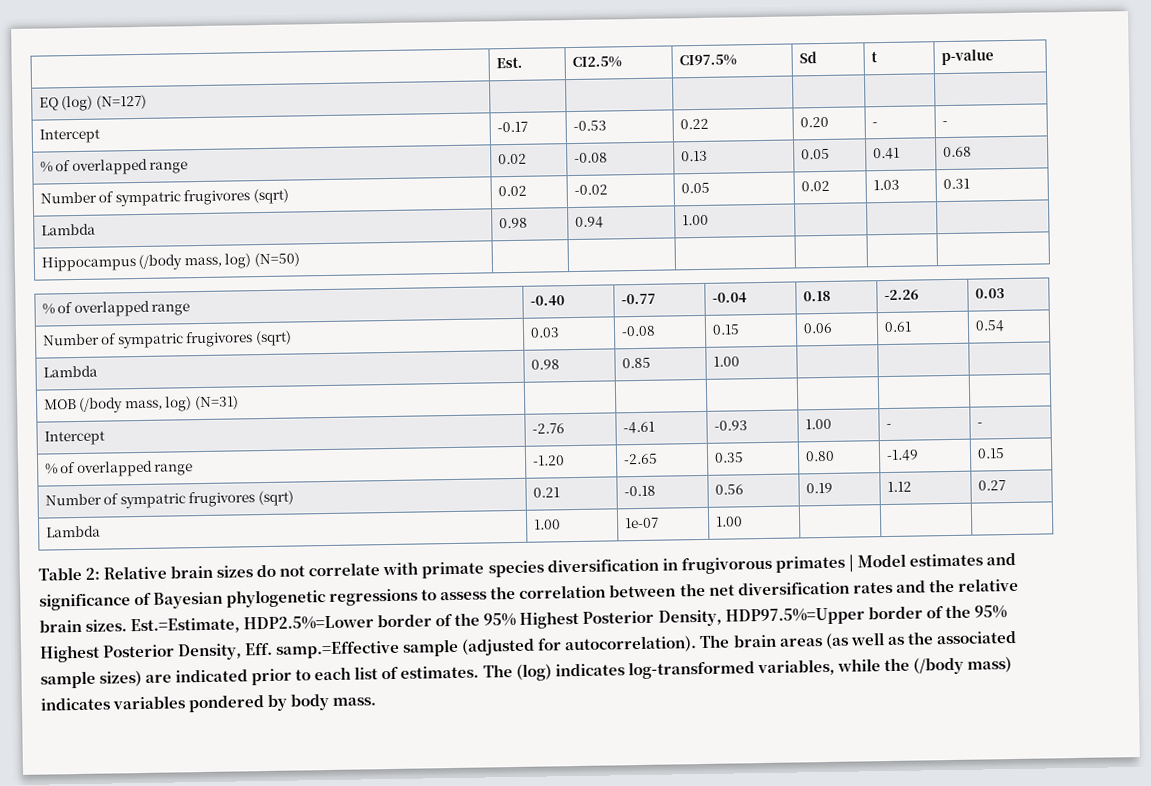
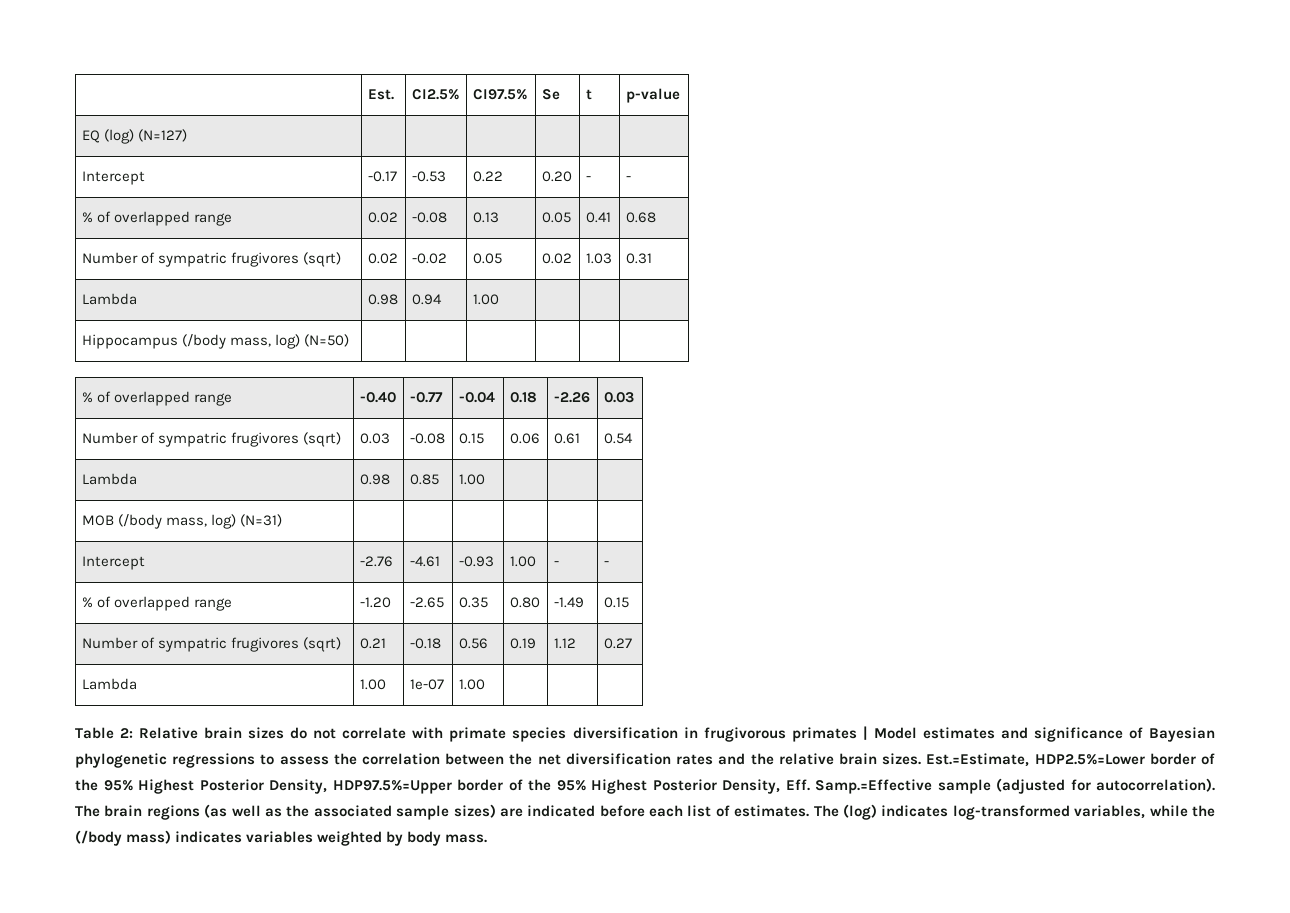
- | Est. | CI2.5% | CI97.5% | Sd | t | p-value
+ | Est. | CI2.5% | CI97.5% | Se | t | p-value
- Est.=Estimate, HDP2.5%=Lower border of the 95% Highest Posterior Density, HDP97.5%=Upper border of the 95% Highest Posterior Density, Eff. samp.=Effective sample (adjusted for autocorrelation).
+ Est.=Estimate, HDP2.5%=Lower border of the 95% Highest Posterior Density, HDP97.5%=Upper border of the 95% Highest Posterior Density, Eff. Samp.=Effective sample (adjusted for autocorrelation).
- The brain areas (as well as the associated sample sizes) are indicated prior to each list of estimates.
+ The brain regions (as well as the associated sample sizes) are indicated before each list of estimates.
- The (log) indicates log-transformed variables, while the (/body mass) indicates variables pondered by body mass.
+ The (log) indicates log-transformed variables, while the (/body mass) indicates variables weighted by body mass.

